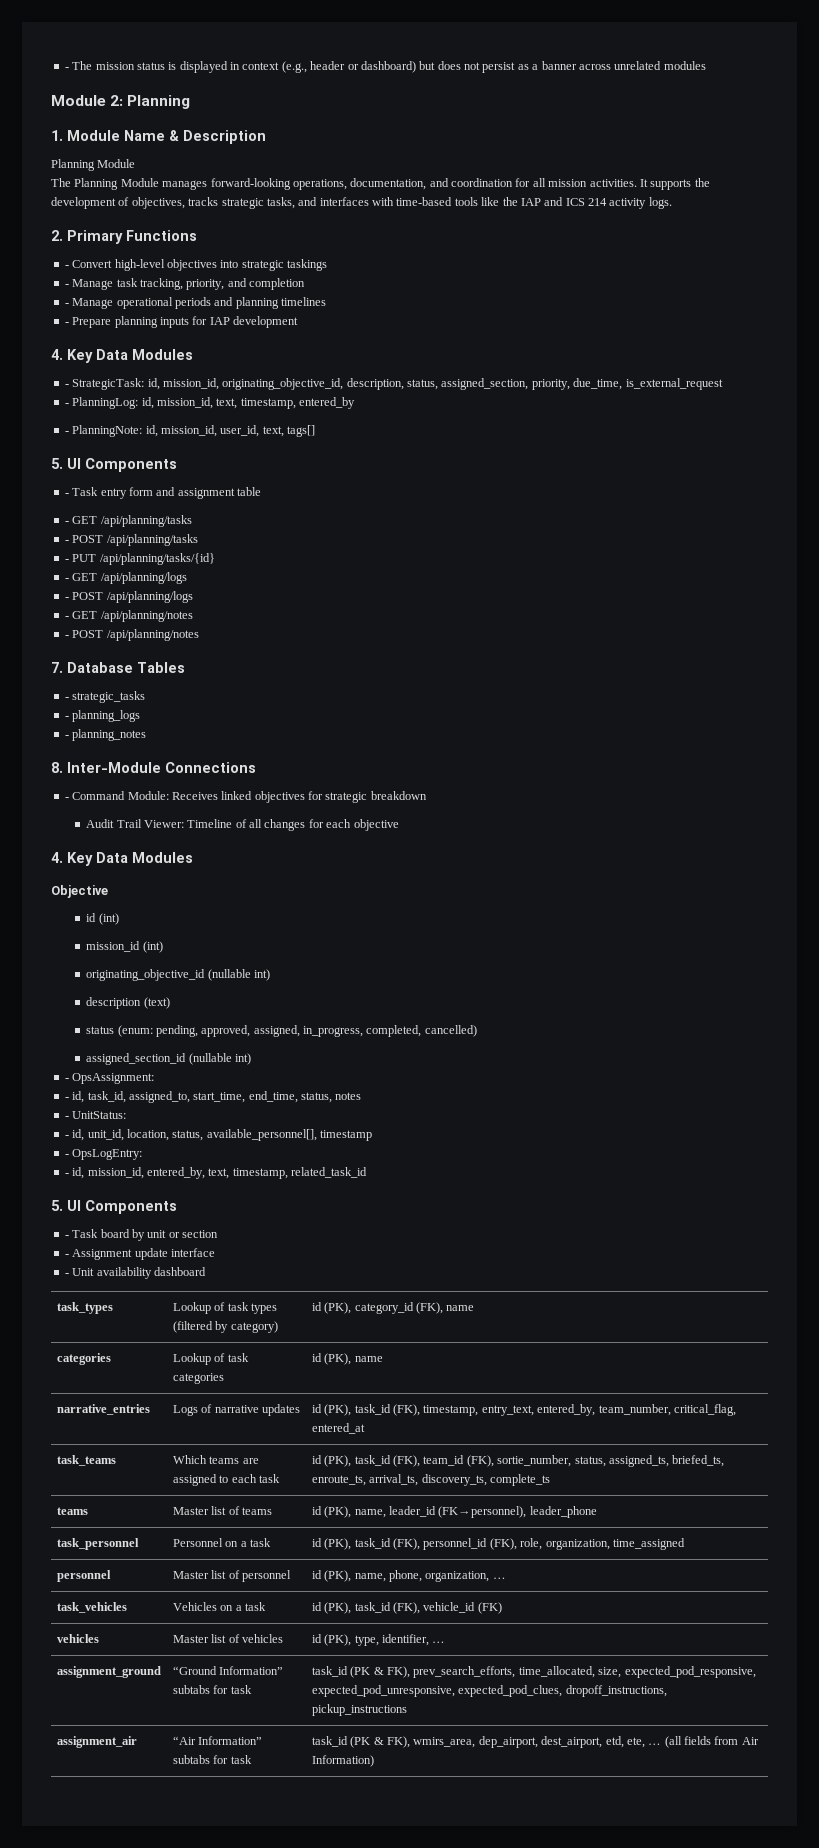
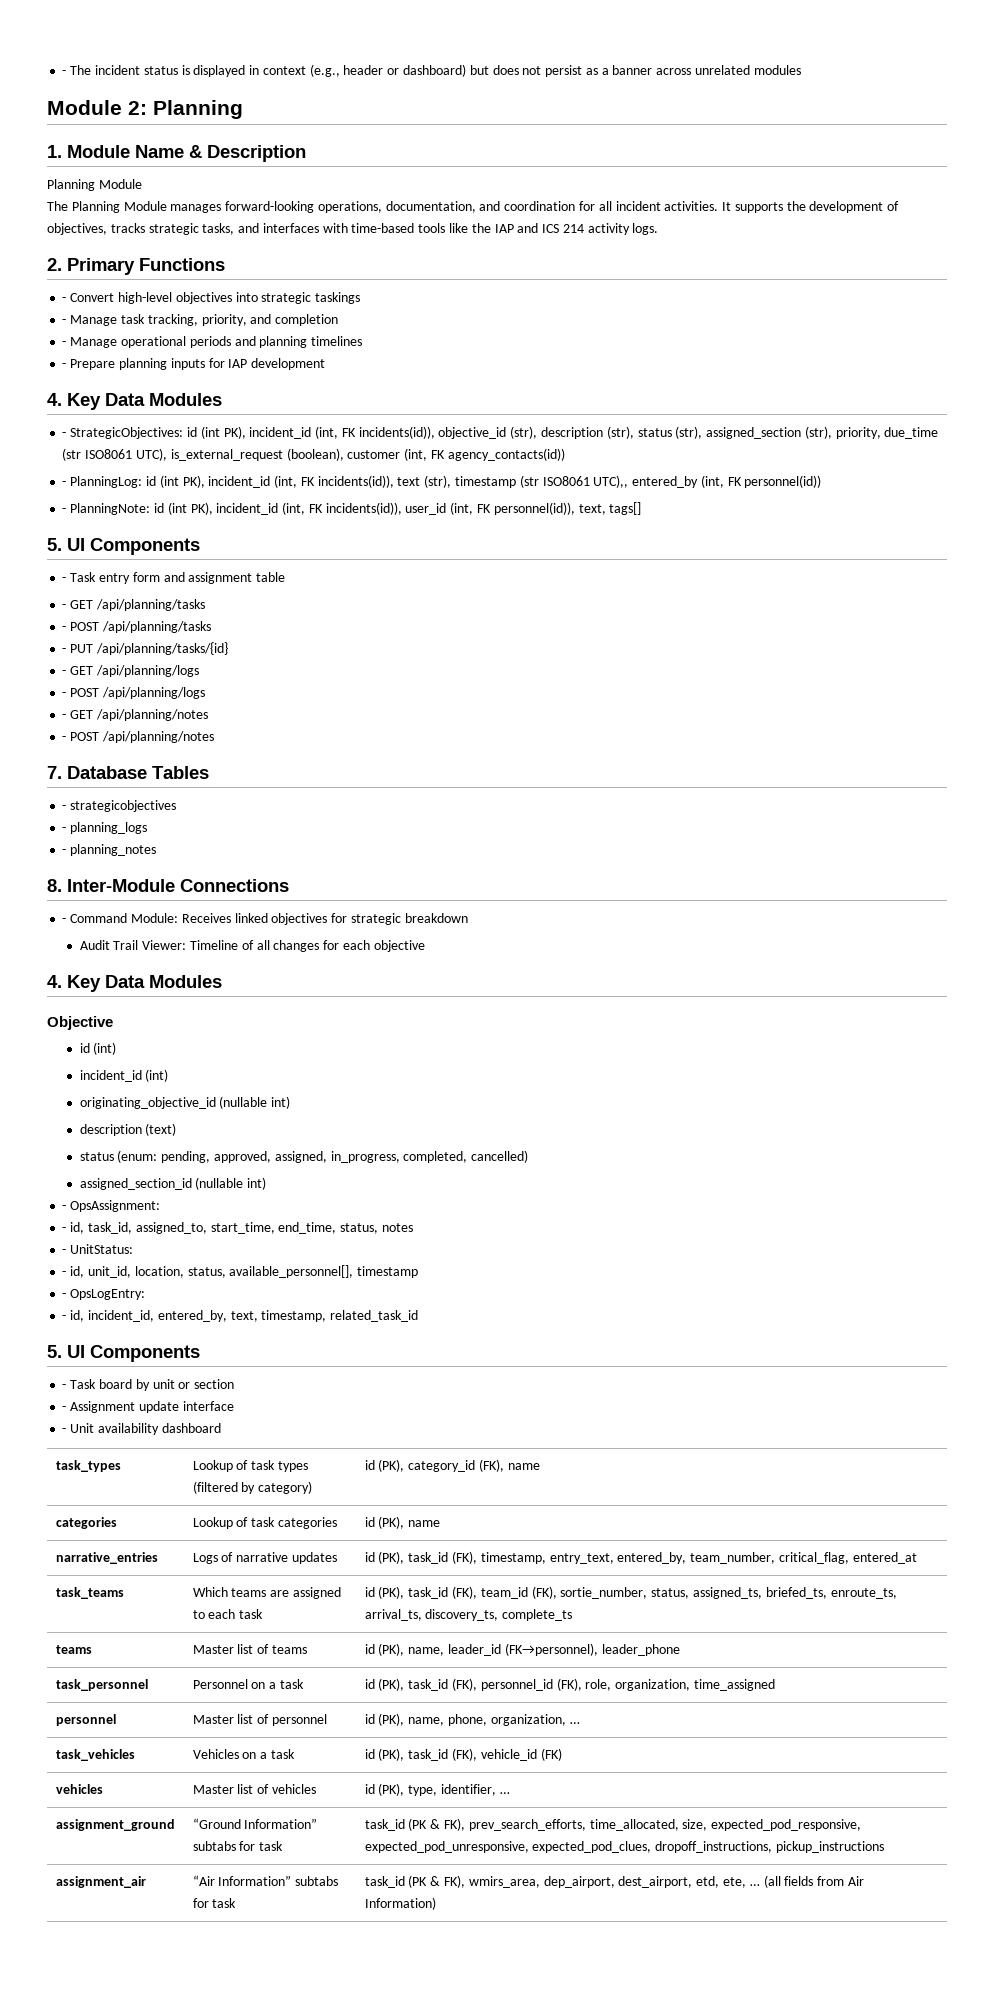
- - The mission status is displayed in context (e.g., header or dashboard) but does not persist as a banner across unrelated modules
+ - The incident status is displayed in context (e.g., header or dashboard) but does not persist as a banner across unrelated modules
- The Planning Module manages forward-looking operations, documentation, and coordination for all mission activities.
+ The Planning Module manages forward-looking operations, documentation, and coordination for all incident activities.
- - StrategicTask: id, mission_id, originating_objective_id, description, status, assigned_section, priority, due_time, is_external_request
- - PlanningLog: id, mission_id, text, timestamp, entered_by
- - PlanningNote: id, mission_id, user_id, text, tags[]
+ - StrategicObjectives: id (int PK), incident_id (int, FK incidents(id)), objective_id (str), description (str), status (str), assigned_section (str), priority, due_time (str ISO8061 UTC), is_external_request (boolean), customer (int, FK agency_contacts(id))
+ - PlanningLog: id (int PK), incident_id (int, FK incidents(id)), text (str), timestamp (str ISO8061 UTC),, entered_by (int, FK personnel(id))
+ - PlanningNote: id (int PK), incident_id (int, FK incidents(id)), user_id (int, FK personnel(id)), text, tags[]
- - strategic_tasks
+ - strategicobjectives
- mission_id (int)
+ incident_id (int)
- - id, mission_id, entered_by, text, timestamp, related_task_id
+ - id, incident_id, entered_by, text, timestamp, related_task_id

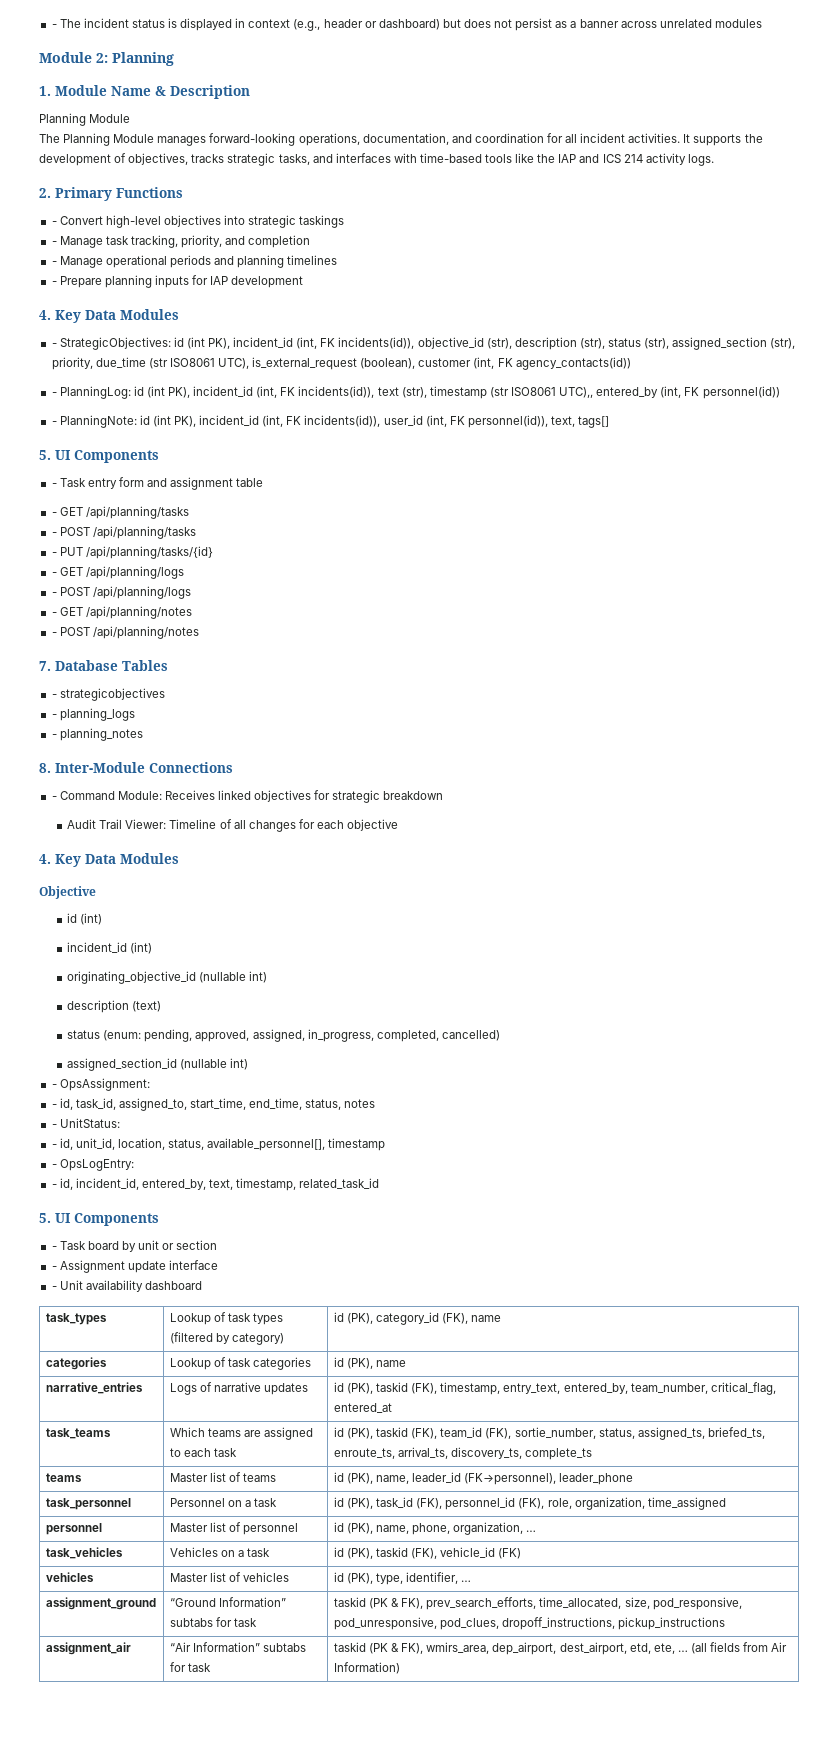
- narrative_entries | Logs of narrative updates | id (PK), task_id (FK), timestamp, entry_text, entered_by, team_number, critical_flag, entered_at
+ narrative_entries | Logs of narrative updates | id (PK), taskid (FK), timestamp, entry_text, entered_by, team_number, critical_flag, entered_at
- task_teams | Which teams are assigned to each task | id (PK), task_id (FK), team_id (FK), sortie_number, status, assigned_ts, briefed_ts, enroute_ts, arrival_ts, discovery_ts, complete_ts
+ task_teams | Which teams are assigned to each task | id (PK), taskid (FK), team_id (FK), sortie_number, status, assigned_ts, briefed_ts, enroute_ts, arrival_ts, discovery_ts, complete_ts
- task_vehicles | Vehicles on a task | id (PK), task_id (FK), vehicle_id (FK)
+ task_vehicles | Vehicles on a task | id (PK), taskid (FK), vehicle_id (FK)
- assignment_ground | “Ground Information” subtabs for task | task_id (PK & FK), prev_search_efforts, time_allocated, size, expected_pod_responsive, expected_pod_unresponsive, expected_pod_clues, dropoff_instructions, pickup_instructions
+ assignment_ground | “Ground Information” subtabs for task | taskid (PK & FK), prev_search_efforts, time_allocated, size, pod_responsive, pod_unresponsive, pod_clues, dropoff_instructions, pickup_instructions
- assignment_air | “Air Information” subtabs for task | task_id (PK & FK), wmirs_area, dep_airport, dest_airport, etd, ete, … (all fields from Air Information)
+ assignment_air | “Air Information” subtabs for task | taskid (PK & FK), wmirs_area, dep_airport, dest_airport, etd, ete, … (all fields from Air Information)

